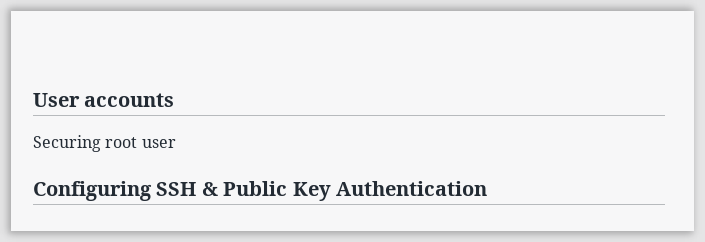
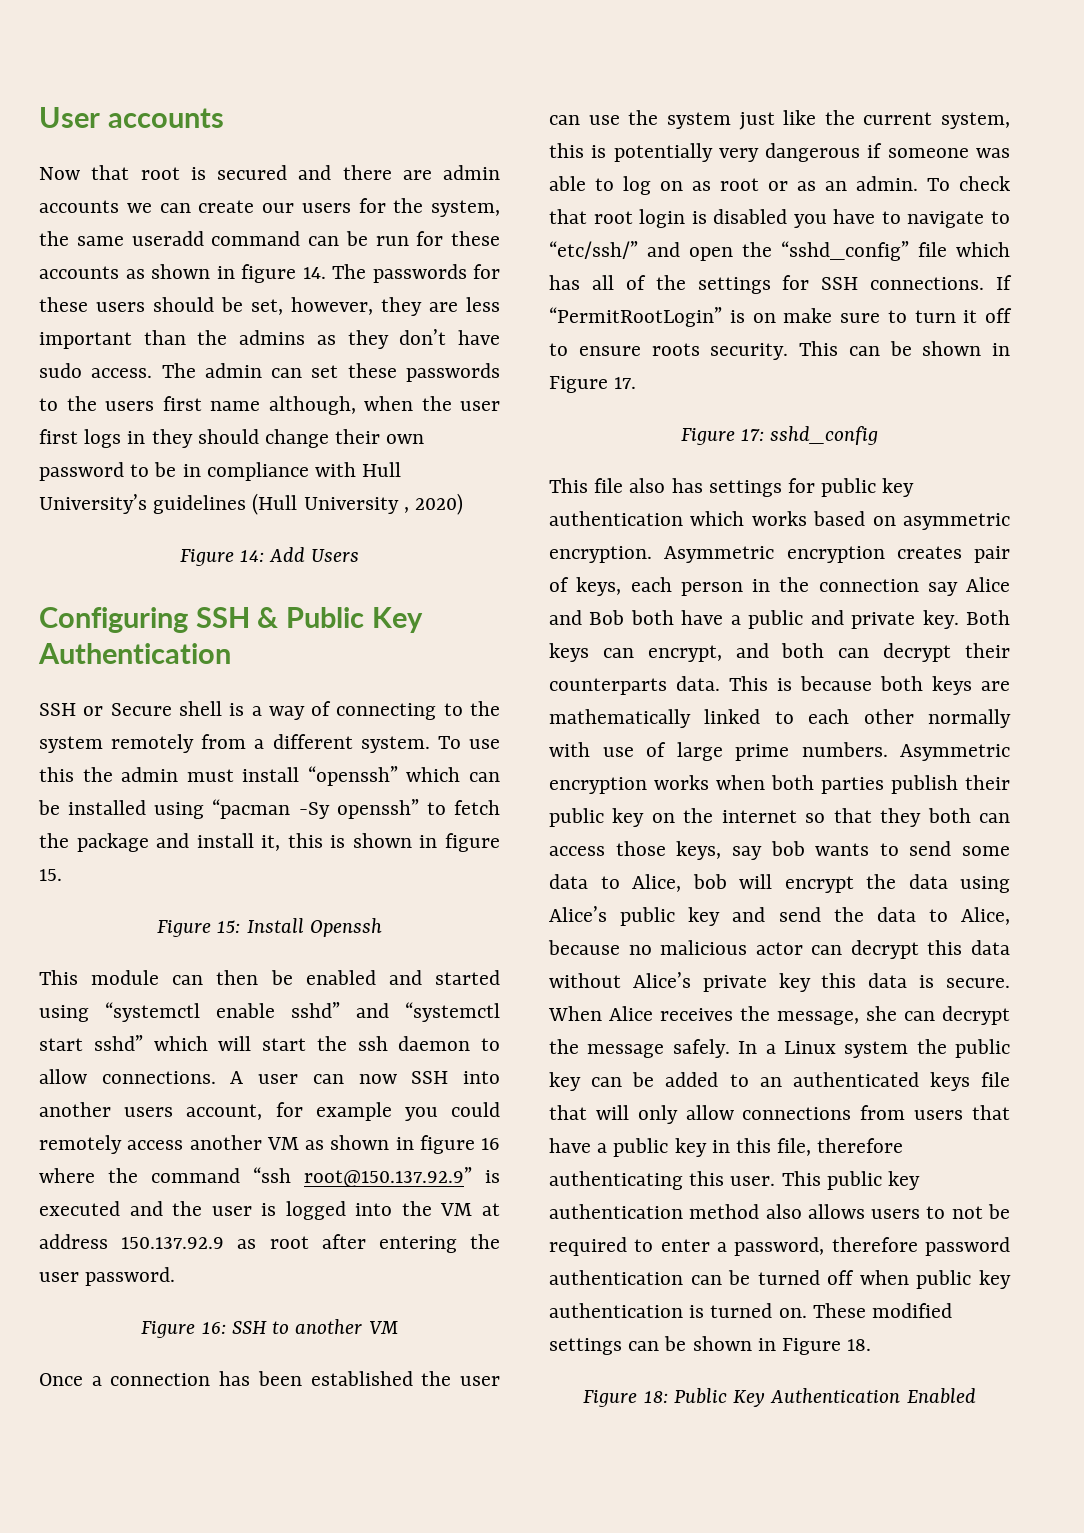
- Securing root user
+ Now that root is secured and there are admin accounts we can create our users for the system, the same useradd command can be run for these accounts as shown in figure 14. The passwords for these users should be set, however, they are less important than the admins as they don’t have sudo access. The admin can set these passwords to the users first name although, when the user first logs in they should change their own password to be in compliance with Hull University’s guidelines (Hull University , 2020)
+ Figure 14: Add Users
+ SSH or Secure shell is a way of connecting to the system remotely from a different system. To use this the admin must install “openssh” which can be installed using “pacman -Sy openssh” to fetch the package and install it, this is shown in figure 15.
+ Figure 15: Install Openssh
+ This module can then be enabled and started using “systemctl enable sshd” and “systemctl start sshd” which will start the ssh daemon to allow connections. A user can now SSH into another users account, for example you could remotely access another VM as shown in figure 16 where the command “ssh root@150.137.92.9” is executed and the user is logged into the VM at address 150.137.92.9 as root after entering the user password.
+ Figure 16: SSH to another VM
+ Once a connection has been established the user can use the system just like the current system, this is potentially very dangerous if someone was able to log on as root or as an admin. To check that root login is disabled you have to navigate to “etc/ssh/” and open the “sshd_config” file which has all of the settings for SSH connections. If “PermitRootLogin” is on make sure to turn it off to ensure roots security. This can be shown in Figure 17.
+ Figure 17: sshd_config
+ This file also has settings for public key authentication which works based on asymmetric encryption. Asymmetric encryption creates pair of keys, each person in the connection say Alice and Bob both have a public and private key. Both keys can encrypt, and both can decrypt their counterparts data. This is because both keys are mathematically linked to each other normally with use of large prime numbers. Asymmetric encryption works when both parties publish their public key on the internet so that they both can access those keys, say bob wants to send some data to Alice, bob will encrypt the data using Alice’s public key and send the data to Alice, because no malicious actor can decrypt this data without Alice’s private key this data is secure. When Alice receives the message, she can decrypt the message safely. In a Linux system the public key can be added to an authenticated keys file that will only allow connections from users that have a public key in this file, therefore authenticating this user. This public key authentication method also allows users to not be required to enter a password, therefore password authentication can be turned off when public key authentication is turned on. These modified settings can be shown in Figure 18.
+ Figure 18: Public Key Authentication Enabled

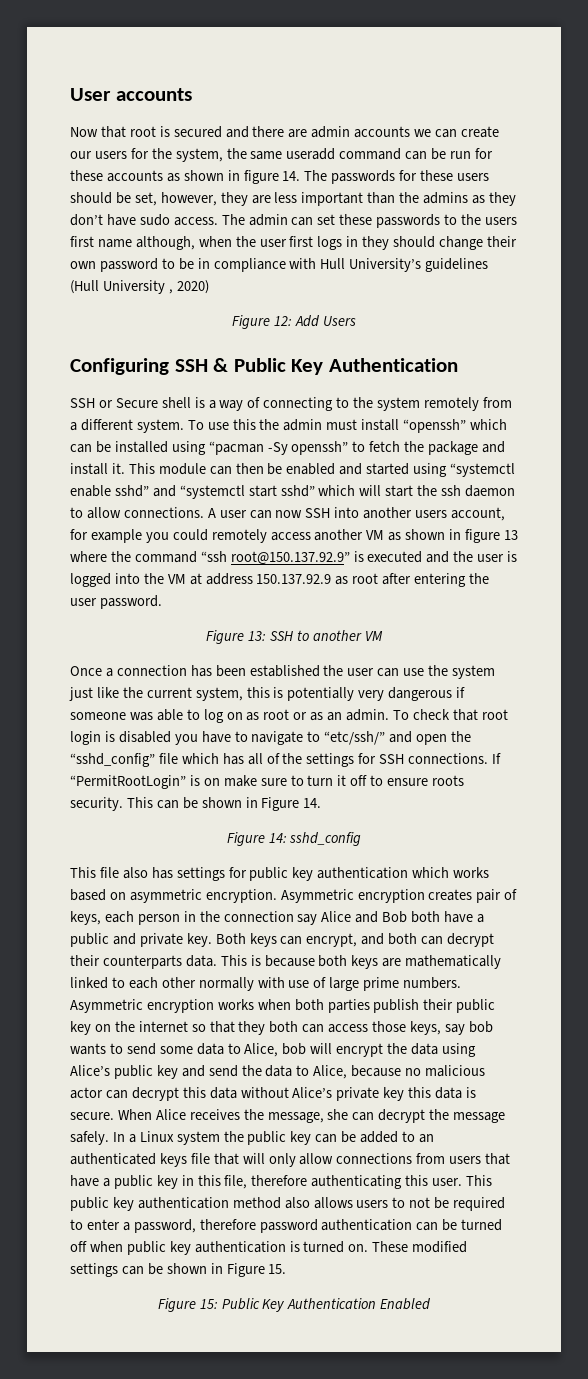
- Figure 14: Add Users
+ Figure 12: Add Users
- To use this the admin must install “openssh” which can be installed using “pacman -Sy openssh” to fetch the package and install it, this is shown in figure 15.
- Figure 15: Install Openssh
- This module can then be enabled and started using “systemctl enable sshd” and “systemctl start sshd” which will start the ssh daemon to allow connections.
+ To use this the admin must install “openssh” which can be installed using “pacman -Sy openssh” to fetch the package and install it. This module can then be enabled and started using “systemctl enable sshd” and “systemctl start sshd” which will start the ssh daemon to allow connections.
- A user can now SSH into another users account, for example you could remotely access another VM as shown in figure 16 where the command “ssh root@150.137.92.9” is executed and the user is logged into the VM at address 150.137.92.9 as root after entering the user password.
+ A user can now SSH into another users account, for example you could remotely access another VM as shown in figure 13 where the command “ssh root@150.137.92.9” is executed and the user is logged into the VM at address 150.137.92.9 as root after entering the user password.
- Figure 16: SSH to another VM
+ Figure 13: SSH to another VM
- This can be shown in Figure 17.
- Figure 17: sshd_config
+ This can be shown in Figure 14.
+ Figure 14: sshd_config
- These modified settings can be shown in Figure 18.
- Figure 18: Public Key Authentication Enabled
+ These modified settings can be shown in Figure 15.
+ Figure 15: Public Key Authentication Enabled

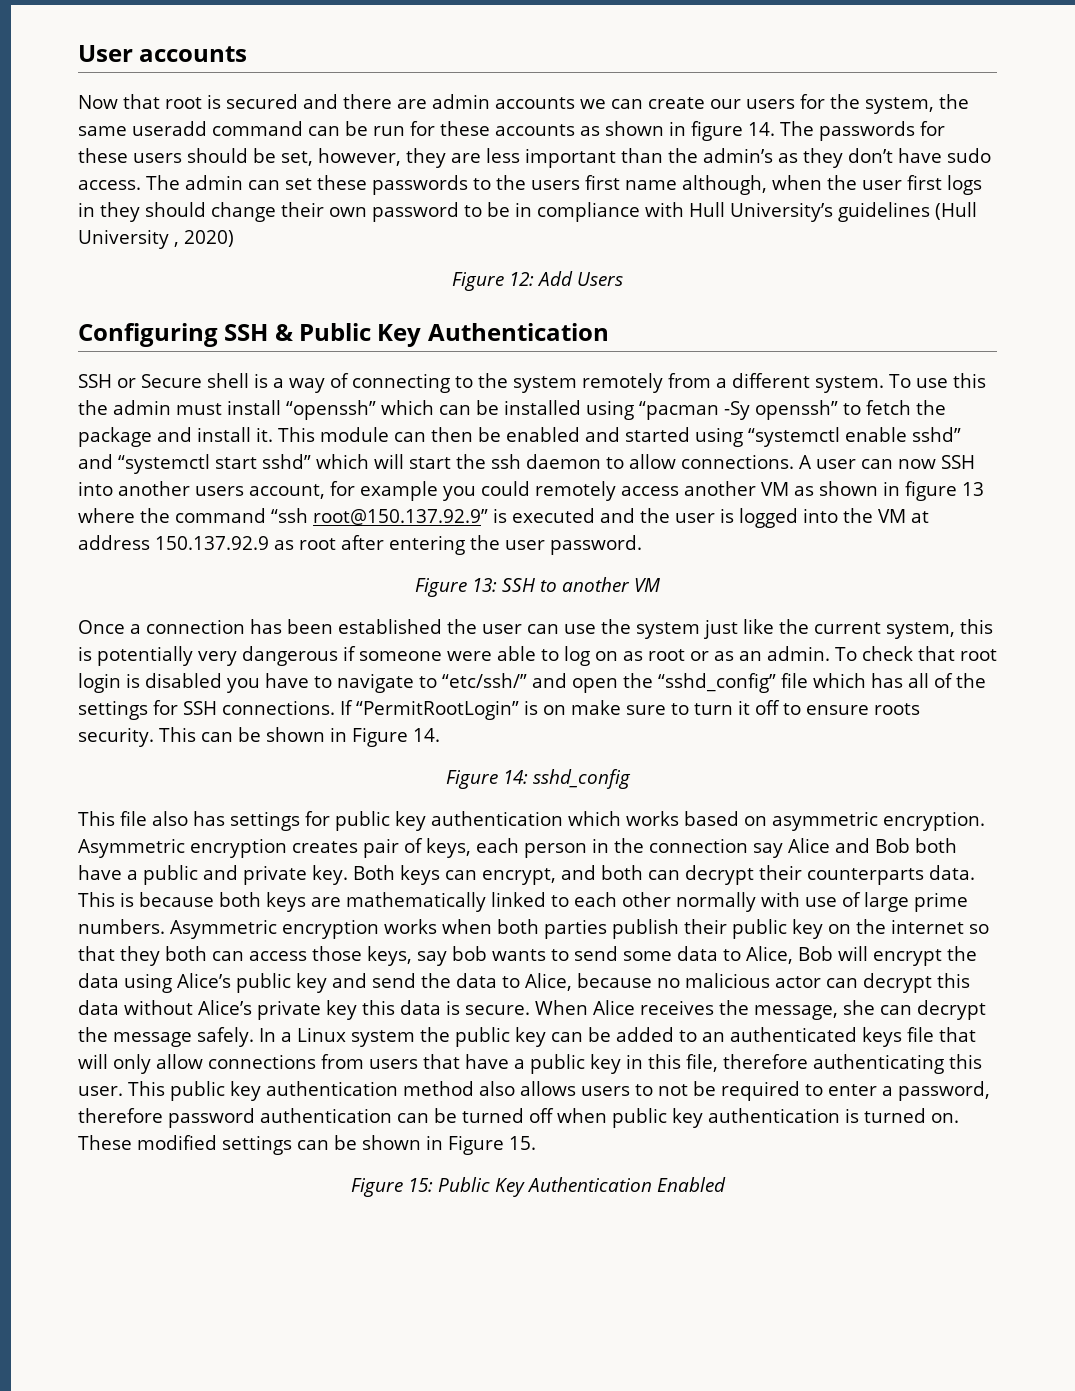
- Now that root is secured and there are admin accounts we can create our users for the system, the same useradd command can be run for these accounts as shown in figure 14. The passwords for these users should be set, however, they are less important than the admins as they don’t have sudo access.
+ Now that root is secured and there are admin accounts we can create our users for the system, the same useradd command can be run for these accounts as shown in figure 14. The passwords for these users should be set, however, they are less important than the admin’s as they don’t have sudo access.
- Once a connection has been established the user can use the system just like the current system, this is potentially very dangerous if someone was able to log on as root or as an admin.
+ Once a connection has been established the user can use the system just like the current system, this is potentially very dangerous if someone were able to log on as root or as an admin.
- Asymmetric encryption works when both parties publish their public key on the internet so that they both can access those keys, say bob wants to send some data to Alice, bob will encrypt the data using Alice’s public key and send the data to Alice, because no malicious actor can decrypt this data without Alice’s private key this data is secure.
+ Asymmetric encryption works when both parties publish their public key on the internet so that they both can access those keys, say bob wants to send some data to Alice, Bob will encrypt the data using Alice’s public key and send the data to Alice, because no malicious actor can decrypt this data without Alice’s private key this data is secure.

